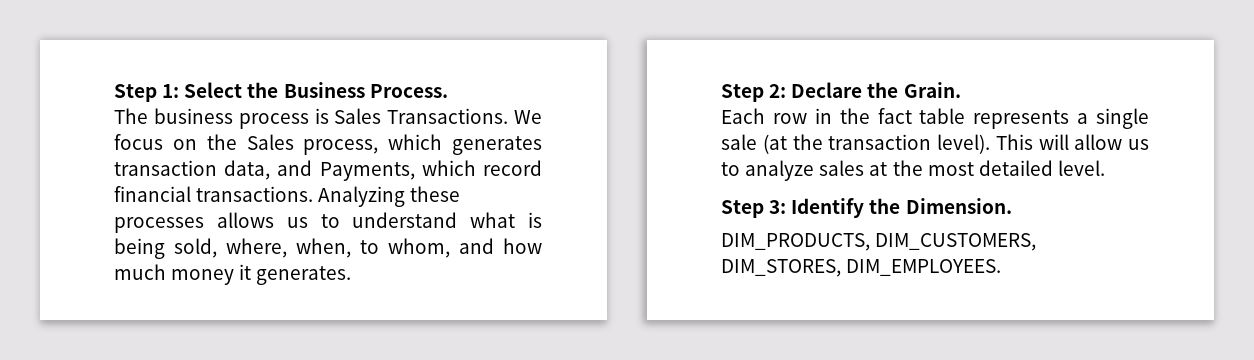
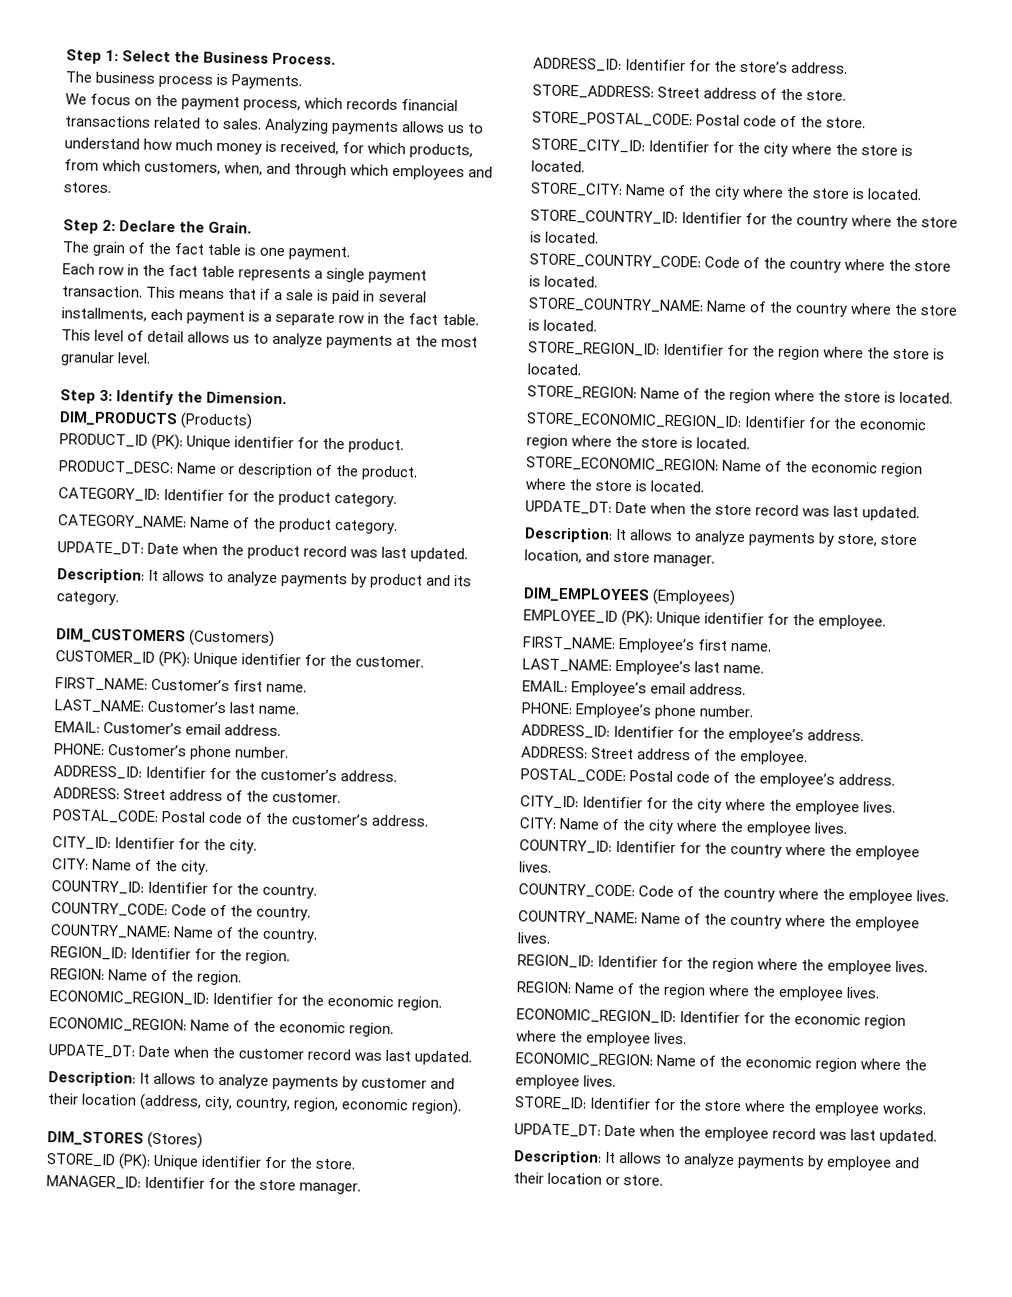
- The business process is Sales Transactions. We focus on the Sales process, which generates transaction data, and Payments, which record financial transactions. Analyzing these processes allows us to understand what is being sold, where, when, to whom, and how much money it generates.
+ The business process is Payments.
+ We focus on the payment process, which records financial transactions related to sales. Analyzing payments allows us to understand how much money is received, for which products, from which customers, when, and through which employees and stores.
+ The grain of the fact table is one payment.
- Each row in the fact table represents a single sale (at the transaction level). This will allow us to analyze sales at the most detailed level.
+ Each row in the fact table represents a single payment transaction. This means that if a sale is paid in several installments, each payment is a separate row in the fact table. This level of detail allows us to analyze payments at the most granular level.
- DIM_PRODUCTS, DIM_CUSTOMERS, DIM_STORES, DIM_EMPLOYEES.
+ DIM_PRODUCTS (Products)
+ PRODUCT_ID (PK): Unique identifier for the product.
+ PRODUCT_DESC: Name or description of the product.
+ CATEGORY_ID: Identifier for the product category.
+ CATEGORY_NAME: Name of the product category.
+ UPDATE_DT: Date when the product record was last updated.
+ Description: It allows to analyze payments by product and its category.
+ DIM_CUSTOMERS (Customers)
+ CUSTOMER_ID (PK): Unique identifier for the customer.
+ FIRST_NAME: Customer’s first name.
+ LAST_NAME: Customer’s last name.
+ EMAIL: Customer’s email address.
+ PHONE: Customer’s phone number.
+ ADDRESS_ID: Identifier for the customer’s address.
+ ADDRESS: Street address of the customer.
+ POSTAL_CODE: Postal code of the customer’s address.
+ CITY_ID: Identifier for the city.
+ CITY: Name of the city.
+ COUNTRY_ID: Identifier for the country.
+ COUNTRY_CODE: Code of the country.
+ COUNTRY_NAME: Name of the country.
+ REGION_ID: Identifier for the region.
+ REGION: Name of the region.
+ ECONOMIC_REGION_ID: Identifier for the economic region.
+ ECONOMIC_REGION: Name of the economic region.
+ UPDATE_DT: Date when the customer record was last updated.
+ Description: It allows to analyze payments by customer and their location (address, city, country, region, economic region).
+ DIM_STORES (Stores)
+ STORE_ID (PK): Unique identifier for the store.
+ MANAGER_ID: Identifier for the store manager.
+ ADDRESS_ID: Identifier for the store’s address.
+ STORE_ADDRESS: Street address of the store.
+ STORE_POSTAL_CODE: Postal code of the store.
+ STORE_CITY_ID: Identifier for the city where the store is located.
+ STORE_CITY: Name of the city where the store is located.
+ STORE_COUNTRY_ID: Identifier for the country where the store is located.
+ STORE_COUNTRY_CODE: Code of the country where the store is located.
+ STORE_COUNTRY_NAME: Name of the country where the store is located.
+ STORE_REGION_ID: Identifier for the region where the store is located.
+ STORE_REGION: Name of the region where the store is located.
+ STORE_ECONOMIC_REGION_ID: Identifier for the economic region where the store is located.
+ STORE_ECONOMIC_REGION: Name of the economic region where the store is located.
+ UPDATE_DT: Date when the store record was last updated.
+ Description: It allows to analyze payments by store, store location, and store manager.
+ DIM_EMPLOYEES (Employees)
+ EMPLOYEE_ID (PK): Unique identifier for the employee.
+ FIRST_NAME: Employee’s first name.
+ LAST_NAME: Employee’s last name.
+ EMAIL: Employee’s email address.
+ PHONE: Employee’s phone number.
+ ADDRESS_ID: Identifier for the employee’s address.
+ ADDRESS: Street address of the employee.
+ POSTAL_CODE: Postal code of the employee’s address.
+ CITY_ID: Identifier for the city where the employee lives.
+ CITY: Name of the city where the employee lives.
+ COUNTRY_ID: Identifier for the country where the employee lives.
+ COUNTRY_CODE: Code of the country where the employee lives.
+ COUNTRY_NAME: Name of the country where the employee lives.
+ REGION_ID: Identifier for the region where the employee lives.
+ REGION: Name of the region where the employee lives.
+ ECONOMIC_REGION_ID: Identifier for the economic region where the employee lives.
+ ECONOMIC_REGION: Name of the economic region where the employee lives.
+ STORE_ID: Identifier for the store where the employee works.
+ UPDATE_DT: Date when the employee record was last updated.
+ Description: It allows to analyze payments by employee and their location or store.

